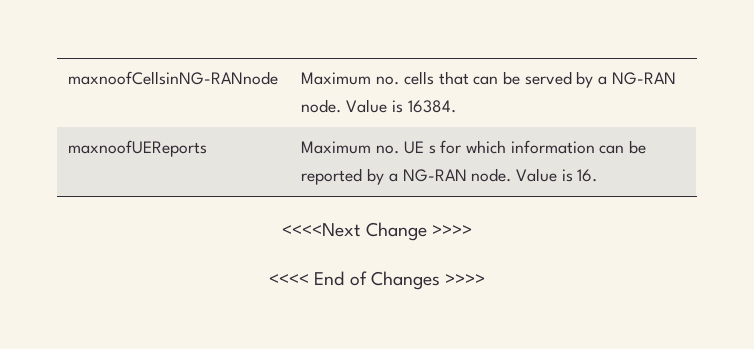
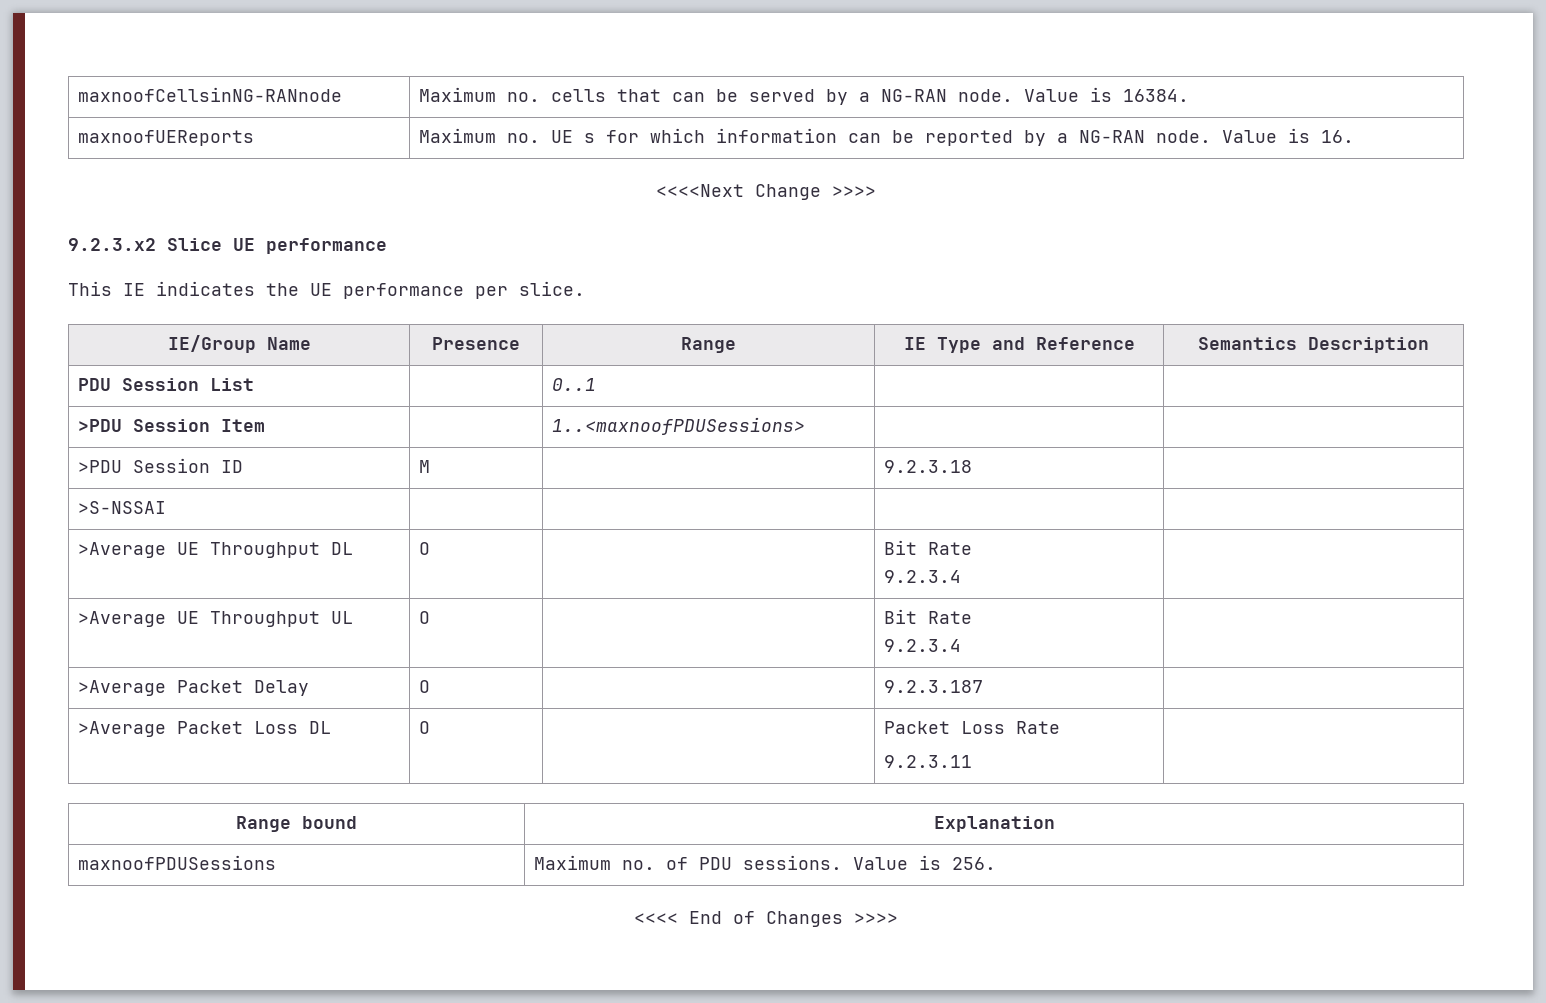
+ 9.2.3.x2 Slice UE performance
+ This IE indicates the UE performance per slice.
+ IE/Group Name | Presence | Range | IE Type and Reference | Semantics Description
+ PDU Session List | | 0..1 | |
+ >PDU Session Item | | 1..<maxnoofPDUSessions> | |
+ >PDU Session ID | M | | 9.2.3.18 |
+ >S-NSSAI | | | |
+ >Average UE Throughput DL | O | | Bit Rate
+ 9.2.3.4 |
+ >Average UE Throughput UL | O | | Bit Rate
+ 9.2.3.4 |
+ >Average Packet Delay | O | | 9.2.3.187 |
+ >Average Packet Loss DL | O | | Packet Loss Rate
+ 9.2.3.11 |
+ Range bound | Explanation
+ maxnoofPDUSessions | Maximum no. of PDU sessions. Value is 256.

